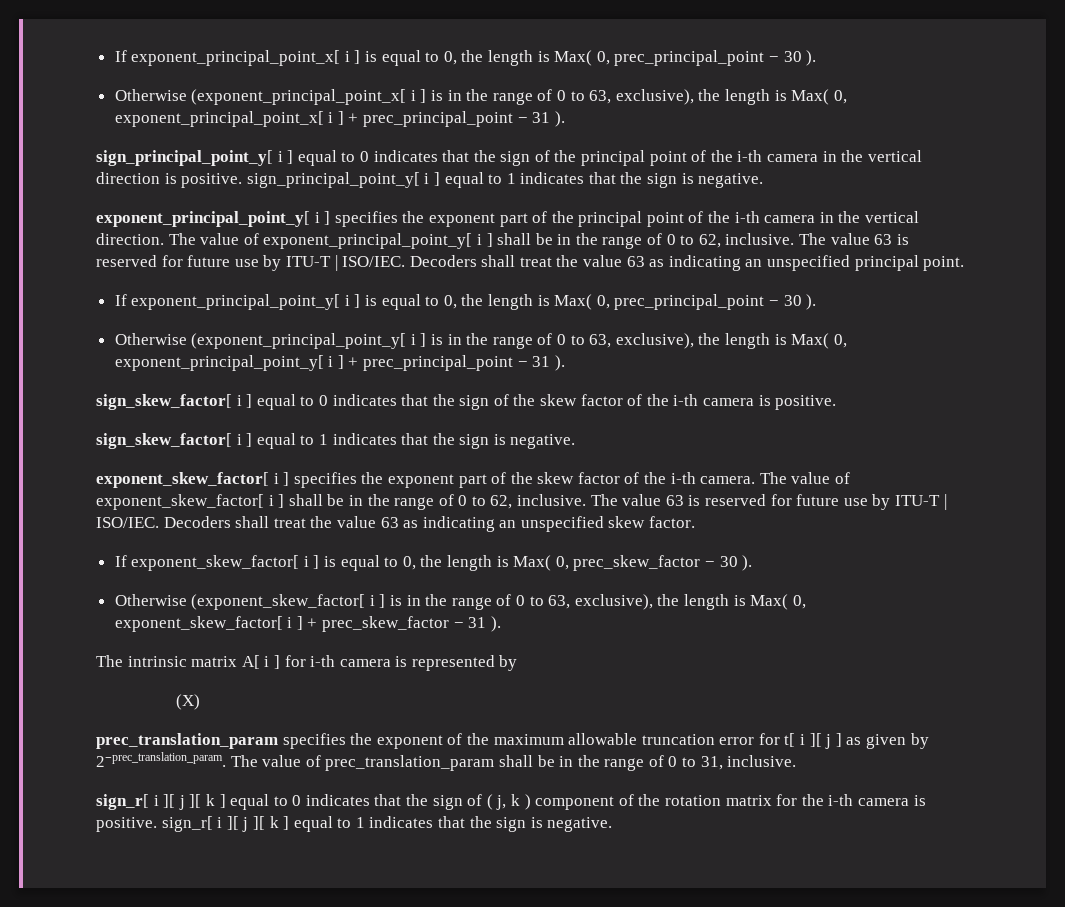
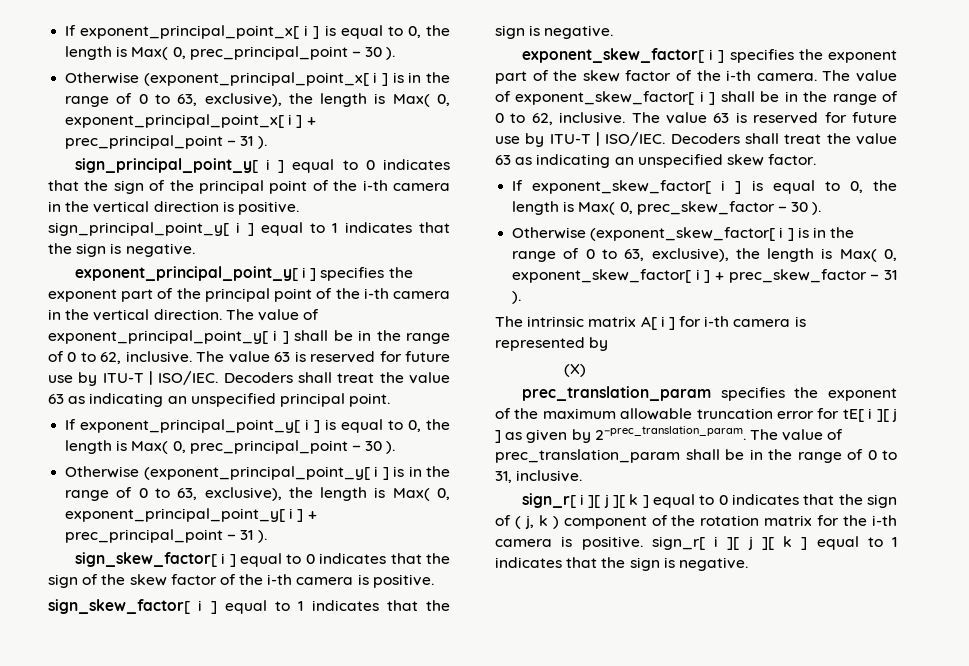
- prec_translation_param specifies the exponent of the maximum allowable truncation error for t[ i ][ j ] as given by 2−prec_translation_param.
+ prec_translation_param specifies the exponent of the maximum allowable truncation error for tE[ i ][ j ] as given by 2−prec_translation_param.

